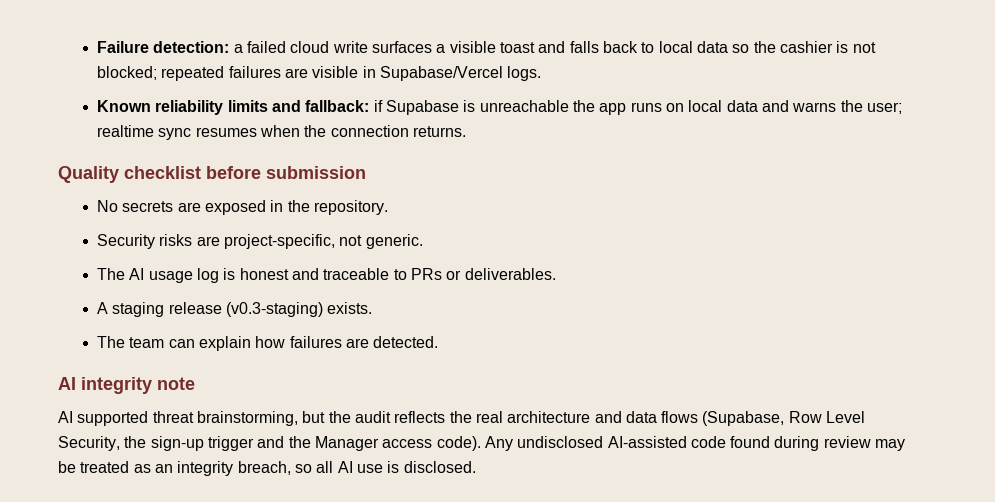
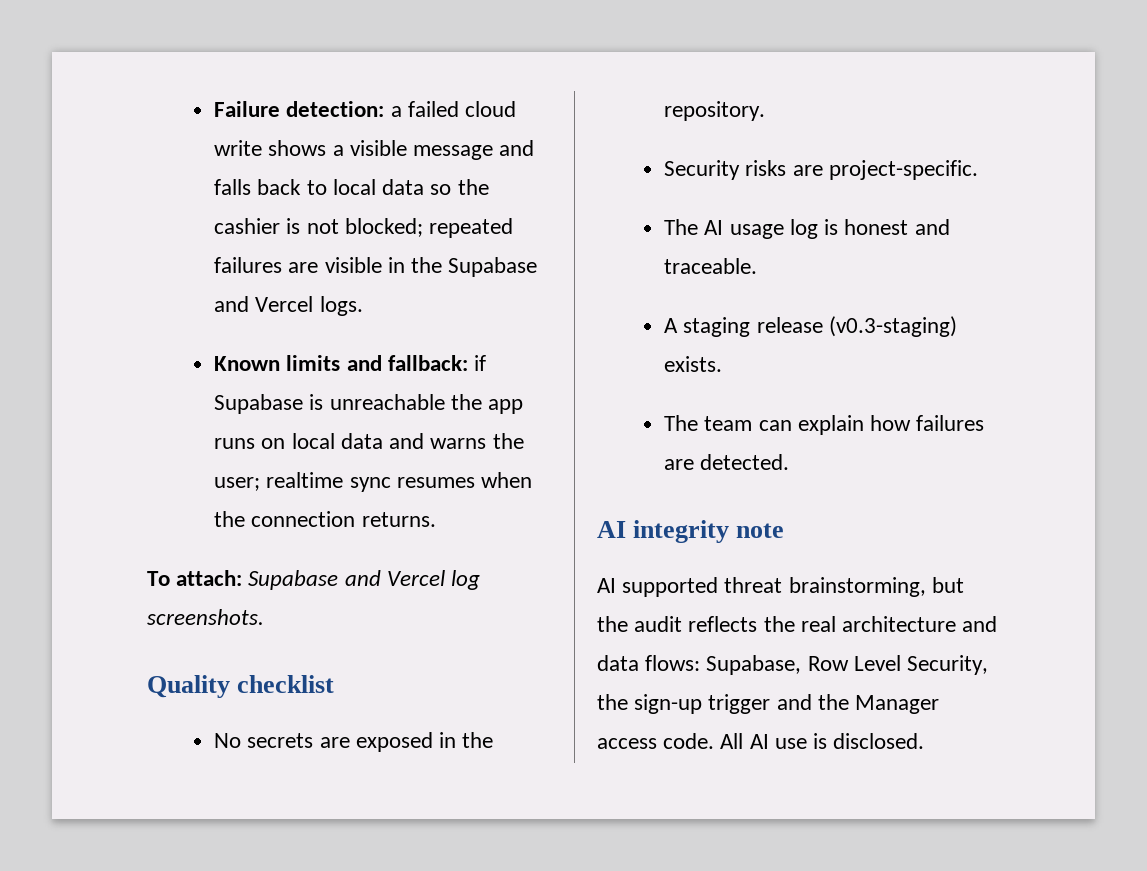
- Failure detection: a failed cloud write surfaces a visible toast and falls back to local data so the cashier is not blocked; repeated failures are visible in Supabase/Vercel logs.
+ Failure detection: a failed cloud write shows a visible message and falls back to local data so the cashier is not blocked; repeated failures are visible in the Supabase and Vercel logs.
- Known reliability limits and fallback: if Supabase is unreachable the app runs on local data and warns the user; realtime sync resumes when the connection returns.
+ Known limits and fallback: if Supabase is unreachable the app runs on local data and warns the user; realtime sync resumes when the connection returns.
+ To attach: Supabase and Vercel log screenshots.
- Quality checklist before submission
+ Quality checklist
- Security risks are project-specific, not generic.
+ Security risks are project-specific.
- The AI usage log is honest and traceable to PRs or deliverables.
+ The AI usage log is honest and traceable.
- AI supported threat brainstorming, but the audit reflects the real architecture and data flows (Supabase, Row Level Security, the sign-up trigger and the Manager access code). Any undisclosed AI-assisted code found during review may be treated as an integrity breach, so all AI use is disclosed.
+ AI supported threat brainstorming, but the audit reflects the real architecture and data flows: Supabase, Row Level Security, the sign-up trigger and the Manager access code. All AI use is disclosed.

